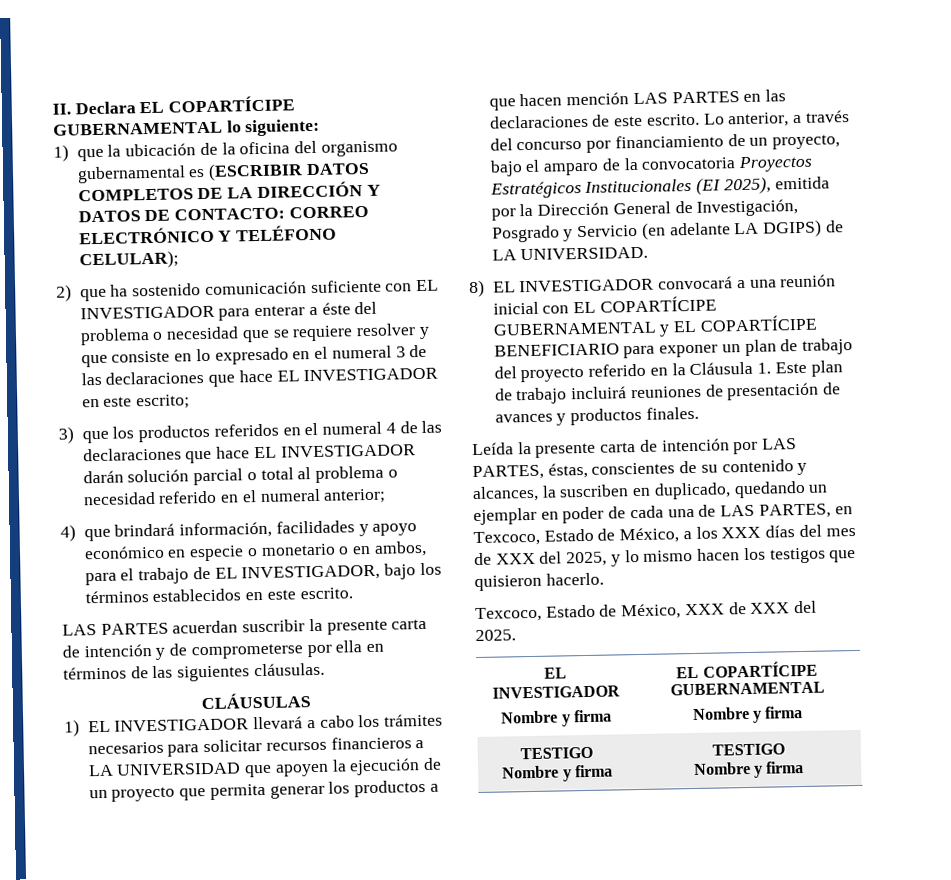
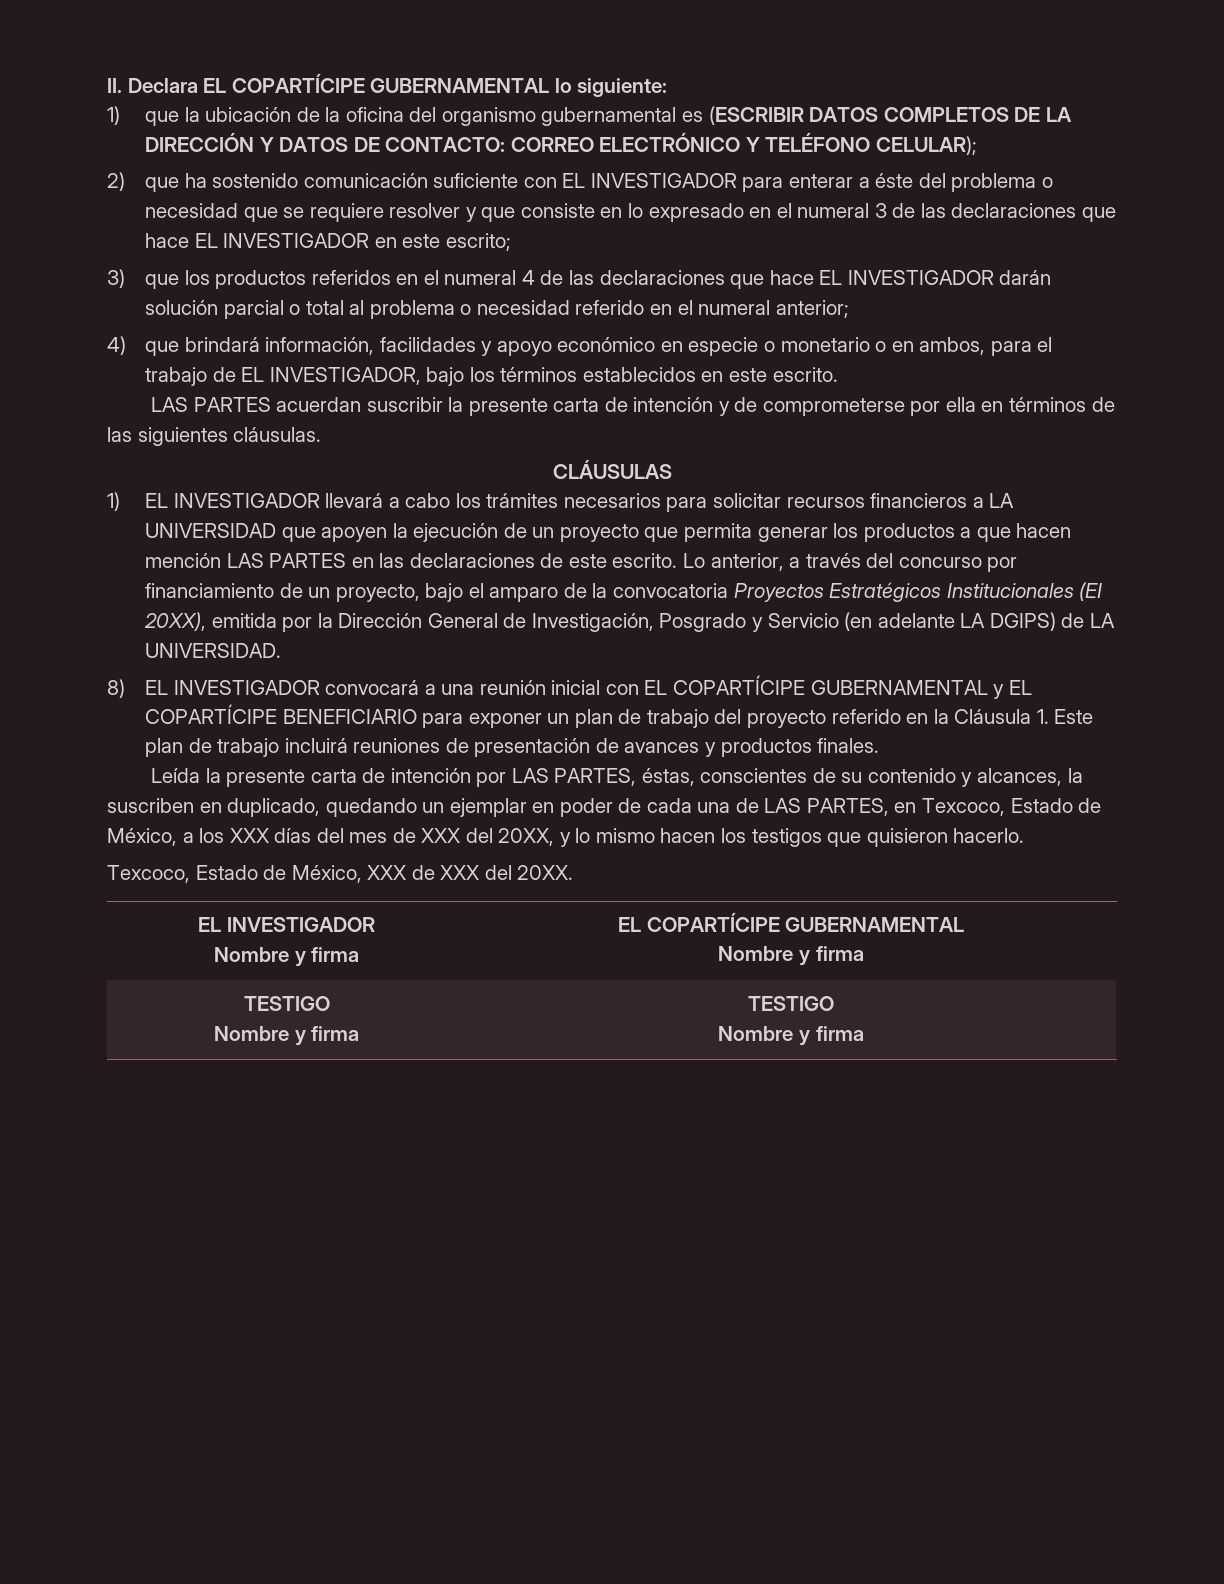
- Lo anterior, a través del concurso por financiamiento de un proyecto, bajo el amparo de la convocatoria Proyectos Estratégicos Institucionales (EI 2025), emitida por la Dirección General de Investigación, Posgrado y Servicio (en adelante LA DGIPS) de LA UNIVERSIDAD.
+ Lo anterior, a través del concurso por financiamiento de un proyecto, bajo el amparo de la convocatoria Proyectos Estratégicos Institucionales (EI 20XX), emitida por la Dirección General de Investigación, Posgrado y Servicio (en adelante LA DGIPS) de LA UNIVERSIDAD.
- Leída la presente carta de intención por LAS PARTES, éstas, conscientes de su contenido y alcances, la suscriben en duplicado, quedando un ejemplar en poder de cada una de LAS PARTES, en Texcoco, Estado de México, a los XXX días del mes de XXX del 2025, y lo mismo hacen los testigos que quisieron hacerlo.
+ Leída la presente carta de intención por LAS PARTES, éstas, conscientes de su contenido y alcances, la suscriben en duplicado, quedando un ejemplar en poder de cada una de LAS PARTES, en Texcoco, Estado de México, a los XXX días del mes de XXX del 20XX, y lo mismo hacen los testigos que quisieron hacerlo.
- Texcoco, Estado de México, XXX de XXX del 2025.
+ Texcoco, Estado de México, XXX de XXX del 20XX.

